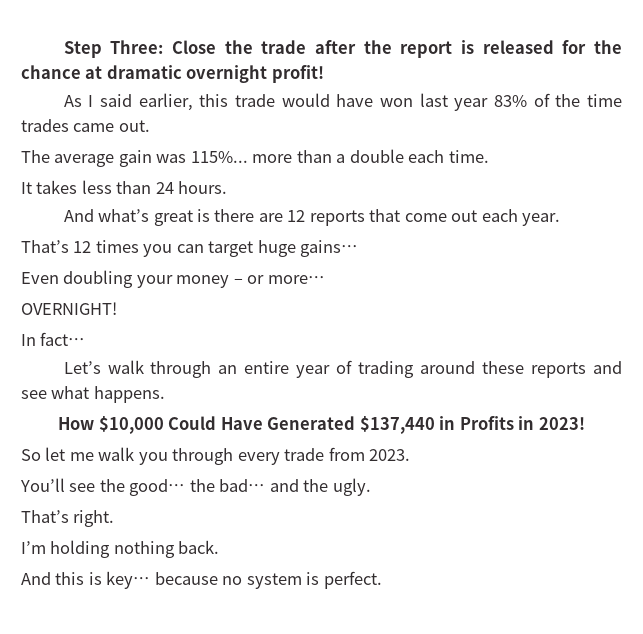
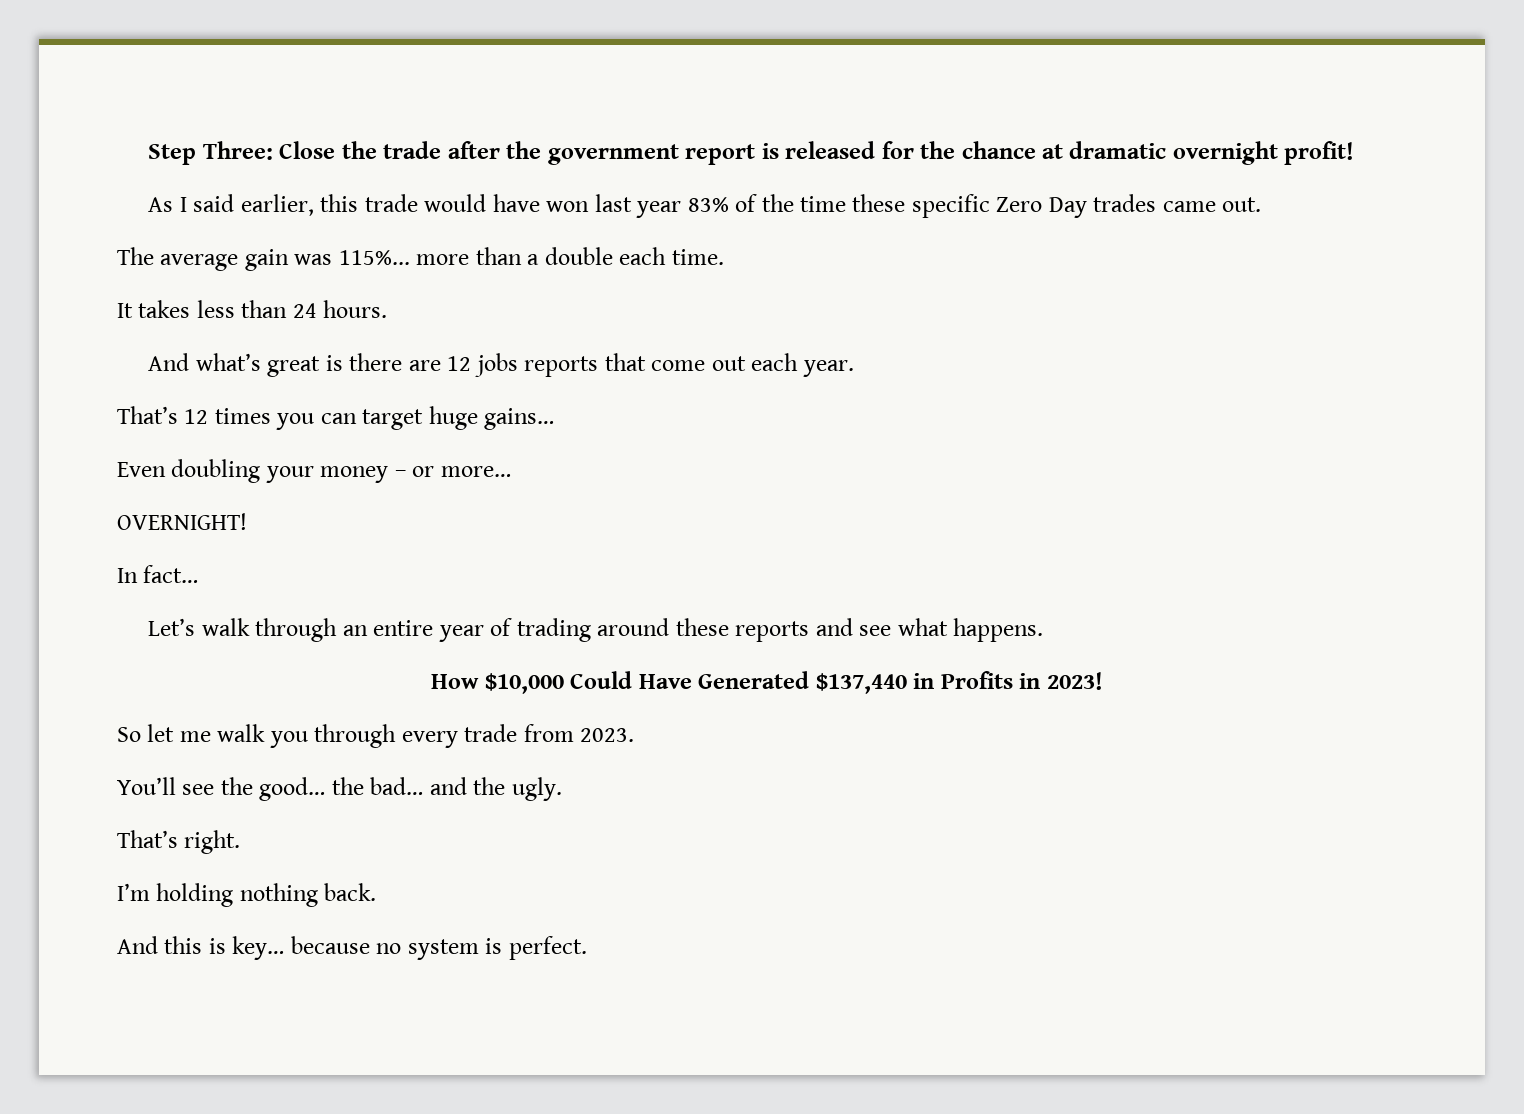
- Step Three: Close the trade after the report is released for the chance at dramatic overnight profit!
+ Step Three: Close the trade after the government report is released for the chance at dramatic overnight profit!
- As I said earlier, this trade would have won last year 83% of the time trades came out.
+ As I said earlier, this trade would have won last year 83% of the time these specific Zero Day trades came out.
- And what’s great is there are 12 reports that come out each year.
+ And what’s great is there are 12 jobs reports that come out each year.

